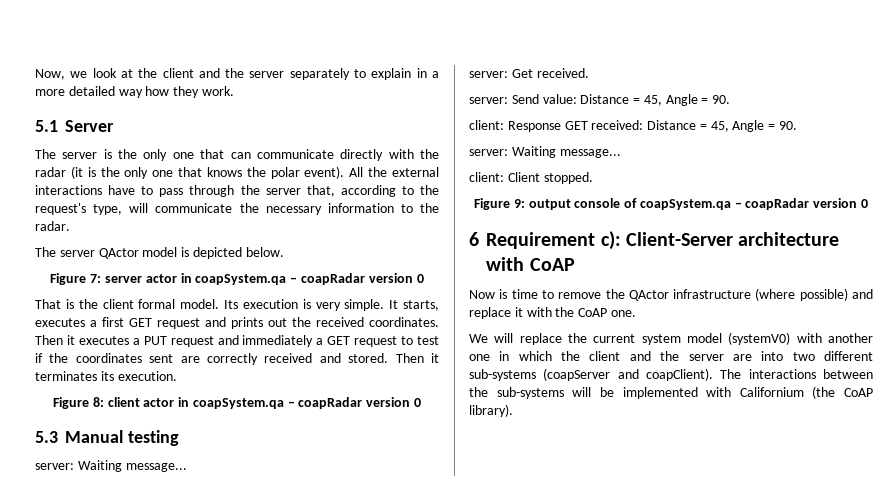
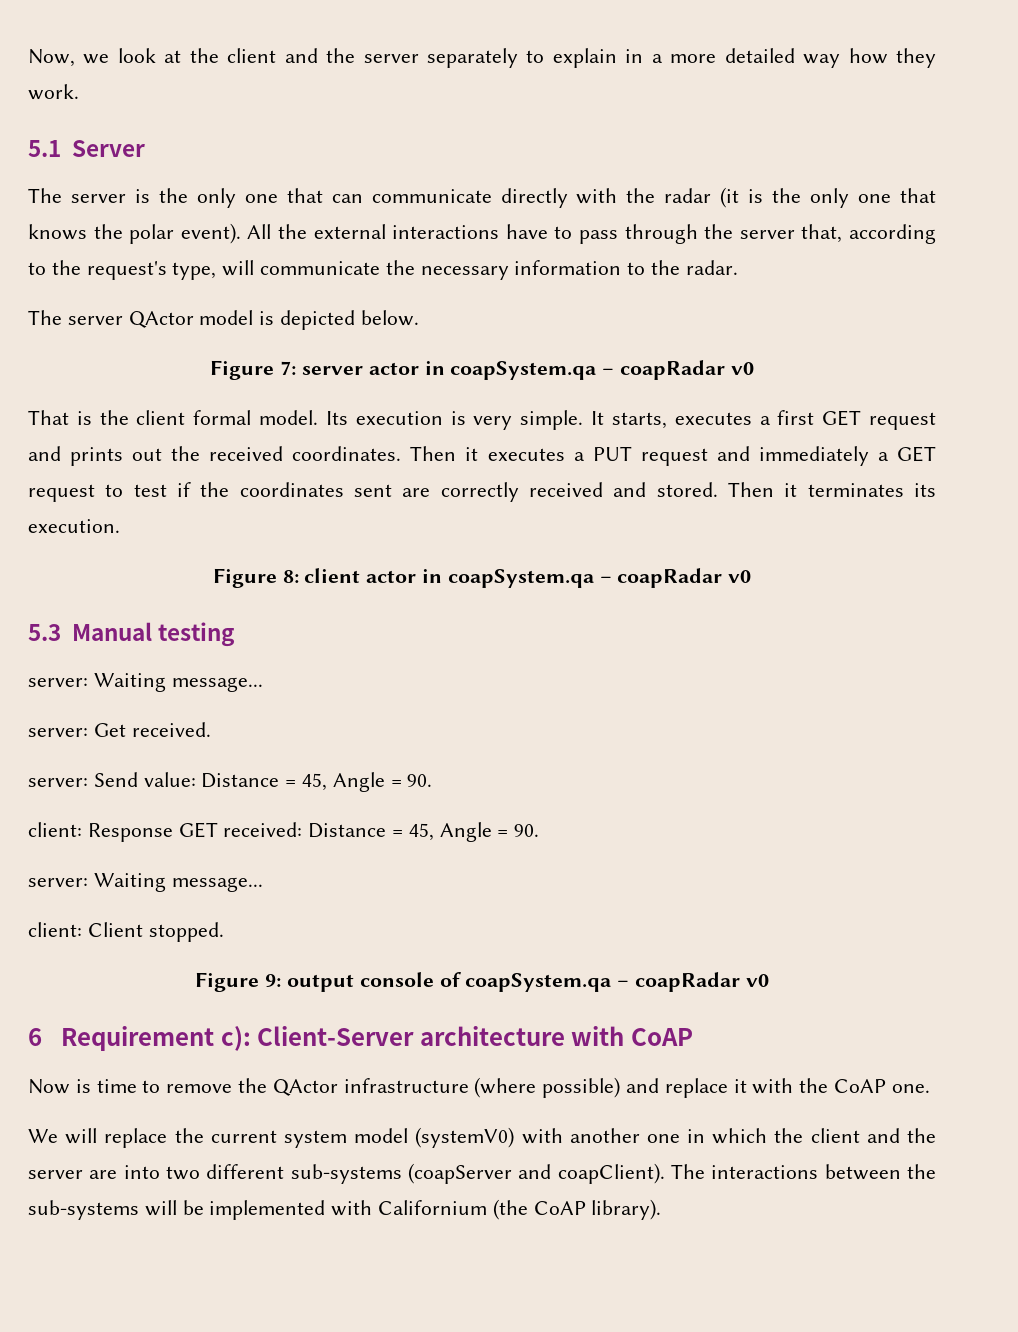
- Figure 7: server actor in coapSystem.qa – coapRadar version 0
+ Figure 7: server actor in coapSystem.qa – coapRadar v0
- Figure 8: client actor in coapSystem.qa – coapRadar version 0
+ Figure 8: client actor in coapSystem.qa – coapRadar v0
- Figure 9: output console of coapSystem.qa – coapRadar version 0
+ Figure 9: output console of coapSystem.qa – coapRadar v0

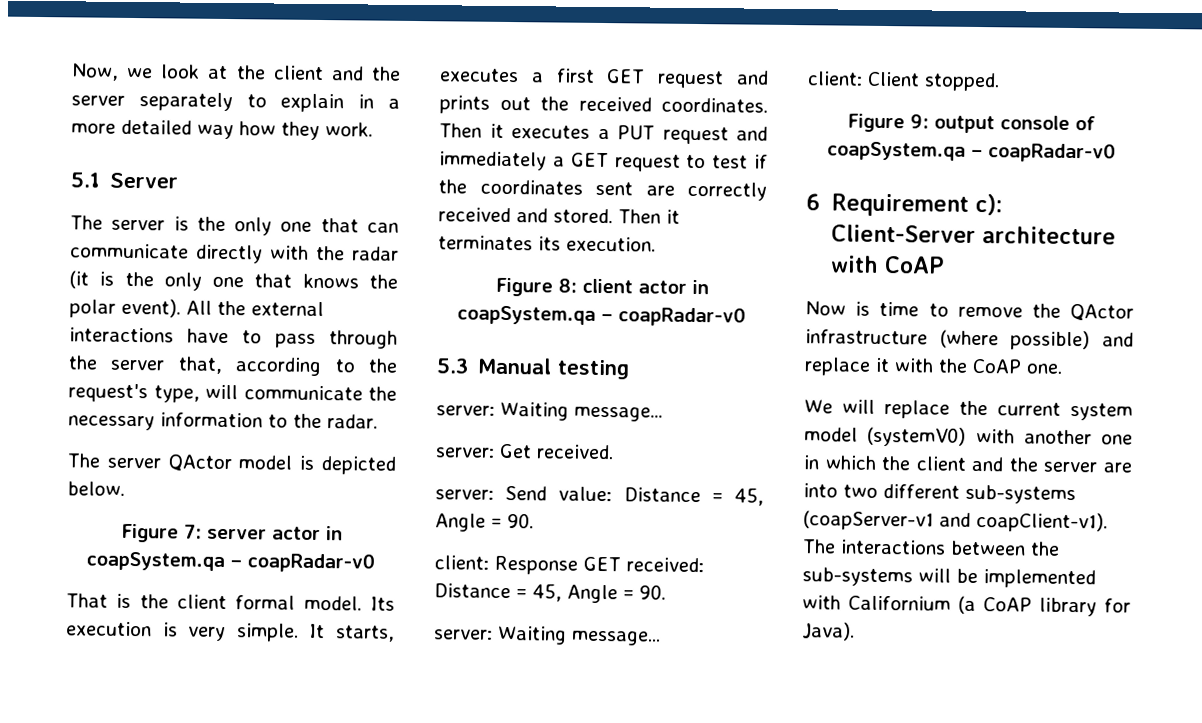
- Figure 7: server actor in coapSystem.qa – coapRadar v0
+ Figure 7: server actor in coapSystem.qa – coapRadar-v0
- Figure 8: client actor in coapSystem.qa – coapRadar v0
+ Figure 8: client actor in coapSystem.qa – coapRadar-v0
- Figure 9: output console of coapSystem.qa – coapRadar v0
+ Figure 9: output console of coapSystem.qa – coapRadar-v0
- We will replace the current system model (systemV0) with another one in which the client and the server are into two different sub-systems (coapServer and coapClient).
+ We will replace the current system model (systemV0) with another one in which the client and the server are into two different sub-systems (coapServer-v1 and coapClient-v1).
- The interactions between the sub-systems will be implemented with Californium (the CoAP library).
+ The interactions between the sub-systems will be implemented with Californium (a CoAP library for Java).

